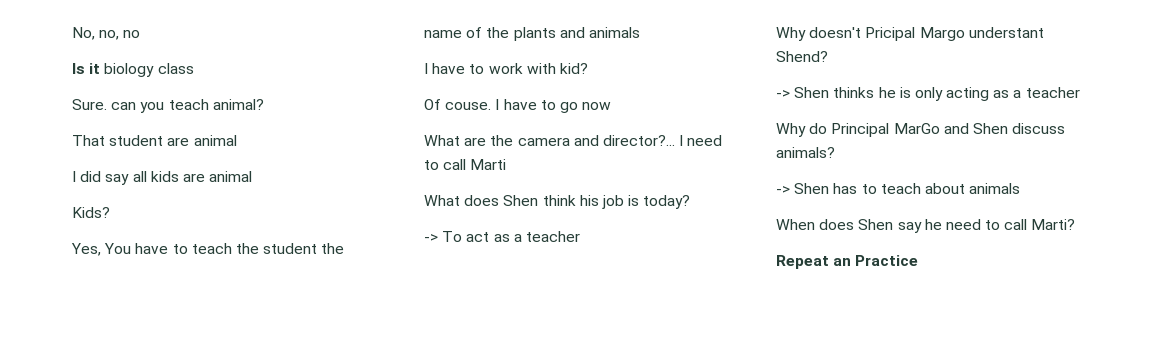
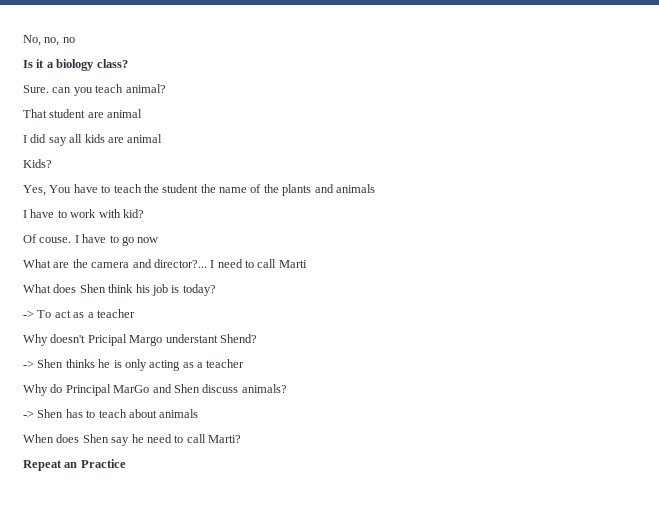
- Is it biology class
+ Is it a biology class?

